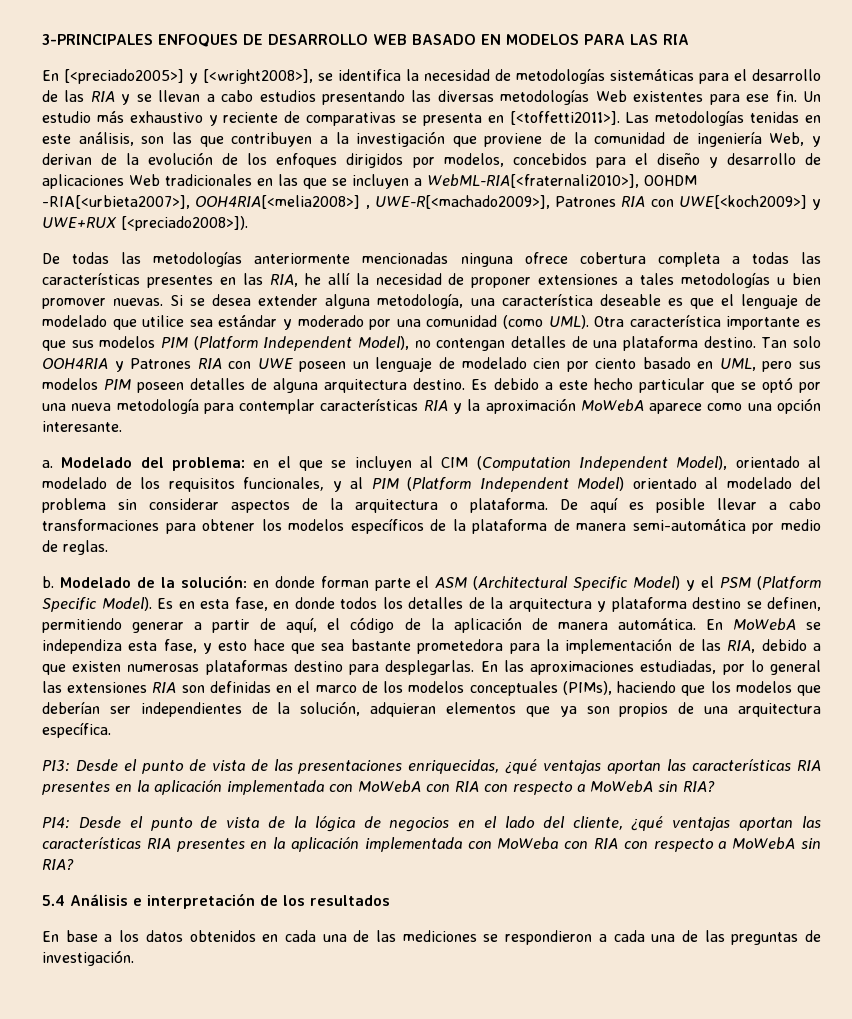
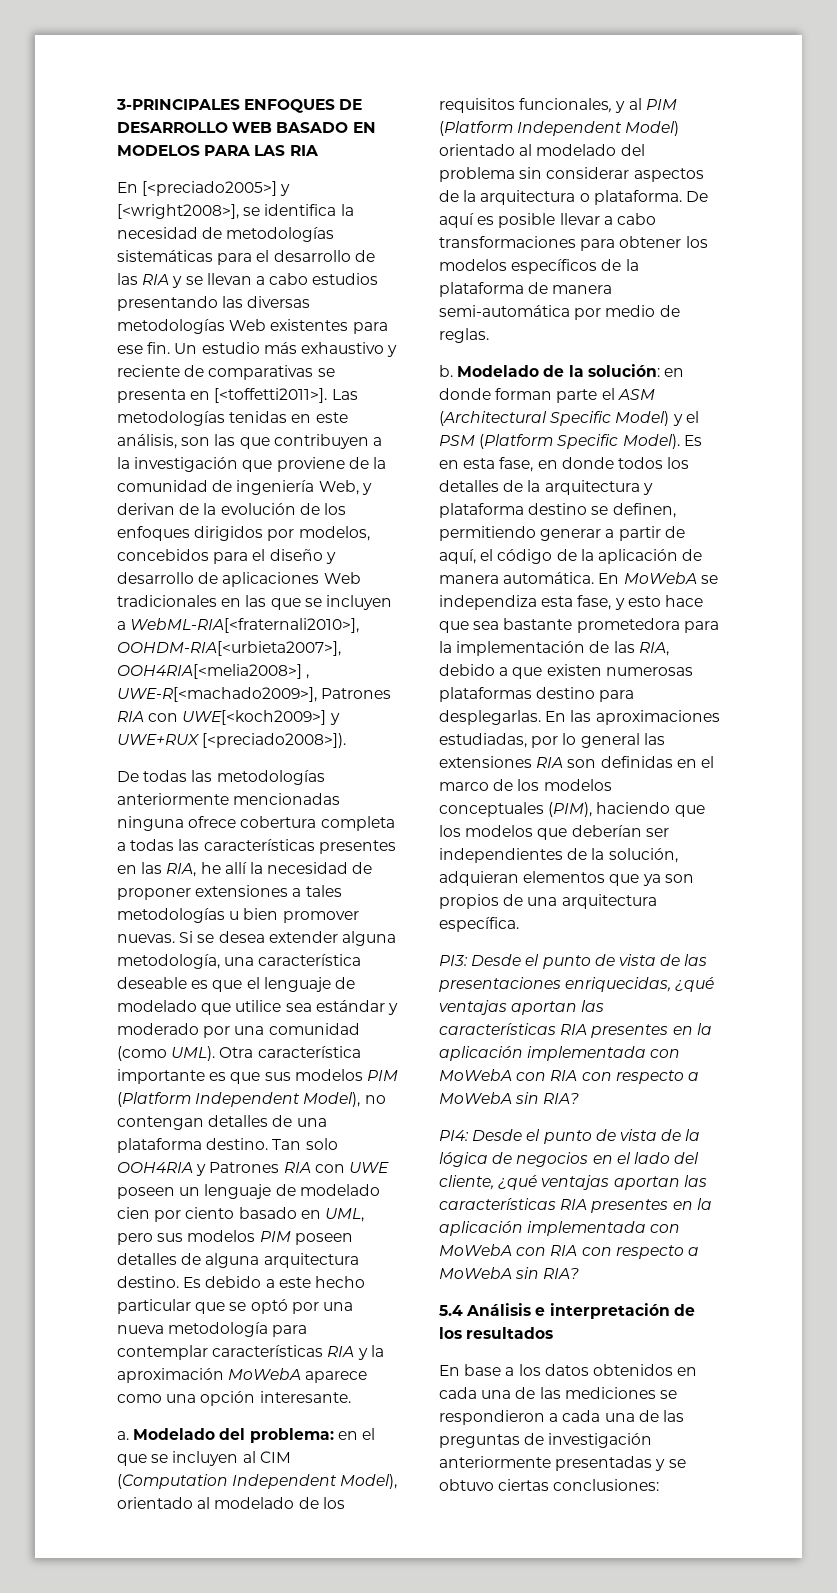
- Las metodologías tenidas en este análisis, son las que contribuyen a la investigación que proviene de la comunidad de ingeniería Web, y derivan de la evolución de los enfoques dirigidos por modelos, concebidos para el diseño y desarrollo de aplicaciones Web tradicionales en las que se incluyen a WebML-RIA[<fraternali2010>], OOHDM -RIA[<urbieta2007>], OOH4RIA[<melia2008>] , UWE-R[<machado2009>], Patrones RIA con UWE[<koch2009>] y UWE+RUX [<preciado2008>]).
+ Las metodologías tenidas en este análisis, son las que contribuyen a la investigación que proviene de la comunidad de ingeniería Web, y derivan de la evolución de los enfoques dirigidos por modelos, concebidos para el diseño y desarrollo de aplicaciones Web tradicionales en las que se incluyen a WebML-RIA[<fraternali2010>], OOHDM-RIA[<urbieta2007>], OOH4RIA[<melia2008>] , UWE-R[<machado2009>], Patrones RIA con UWE[<koch2009>] y UWE+RUX [<preciado2008>]).
- En las aproximaciones estudiadas, por lo general las extensiones RIA son definidas en el marco de los modelos conceptuales (PIMs), haciendo que los modelos que deberían ser independientes de la solución, adquieran elementos que ya son propios de una arquitectura específica.
+ En las aproximaciones estudiadas, por lo general las extensiones RIA son definidas en el marco de los modelos conceptuales (PIM), haciendo que los modelos que deberían ser independientes de la solución, adquieran elementos que ya son propios de una arquitectura específica.
- PI4: Desde el punto de vista de la lógica de negocios en el lado del cliente, ¿qué ventajas aportan las características RIA presentes en la aplicación implementada con MoWeba con RIA con respecto a MoWebA sin RIA?
+ PI4: Desde el punto de vista de la lógica de negocios en el lado del cliente, ¿qué ventajas aportan las características RIA presentes en la aplicación implementada con MoWebA con RIA con respecto a MoWebA sin RIA?
- En base a los datos obtenidos en cada una de las mediciones se respondieron a cada una de las preguntas de investigación.
+ En base a los datos obtenidos en cada una de las mediciones se respondieron a cada una de las preguntas de investigación anteriormente presentadas y se obtuvo ciertas conclusiones:

